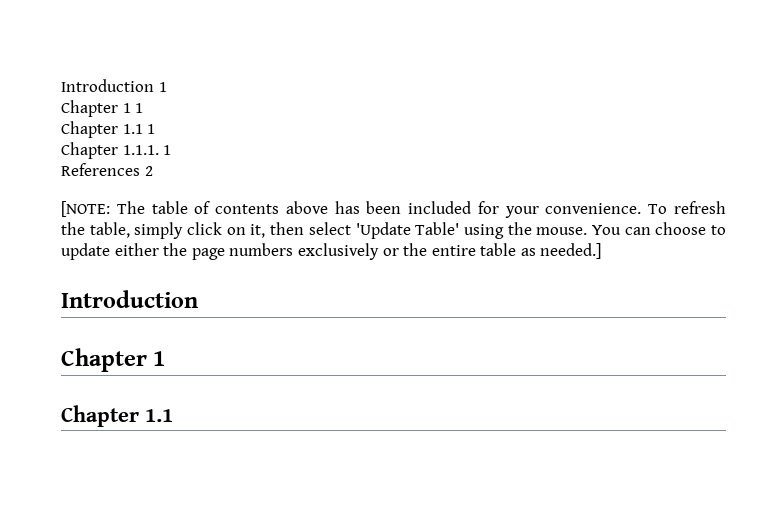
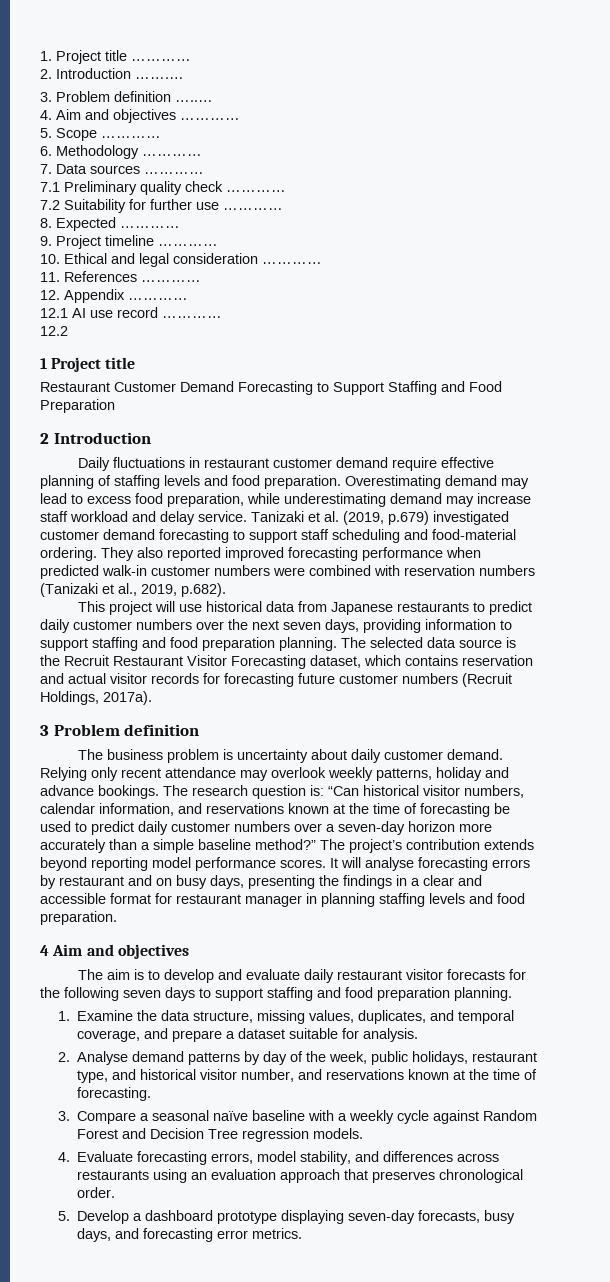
- Introduction 1
- Chapter 1 1
- Chapter 1.1 1
- Chapter 1.1.1. 1
- References 2
- [NOTE: The table of contents above has been included for your convenience. To refresh the table, simply click on it, then select 'Update Table' using the mouse. You can choose to update either the page numbers exclusively or the entire table as needed.]
- Introduction
- Chapter 1
- Chapter 1.1
+ 1. Project title …………
+ 2. Introduction …….…
+ 3. Problem definition …..…
+ 4. Aim and objectives …………
+ 5. Scope …………
+ 6. Methodology …………
+ 7. Data sources …………
+ 7.1 Preliminary quality check …………
+ 7.2 Suitability for further use …………
+ 8. Expected …………
+ 9. Project timeline …………
+ 10. Ethical and legal consideration …………
+ 11. References …………
+ 12. Appendix …………
+ 12.1 AI use record …………
+ 12.2
+ 1 Project title
+ Restaurant Customer Demand Forecasting to Support Staffing and Food Preparation
+ 2 Introduction
+ Daily fluctuations in restaurant customer demand require effective planning of staffing levels and food preparation. Overestimating demand may lead to excess food preparation, while underestimating demand may increase staff workload and delay service. Tanizaki et al. (2019, p.679) investigated customer demand forecasting to support staff scheduling and food-material ordering. They also reported improved forecasting performance when predicted walk-in customer numbers were combined with reservation numbers (Tanizaki et al., 2019, p.682).
+ This project will use historical data from Japanese restaurants to predict daily customer numbers over the next seven days, providing information to support staffing and food preparation planning. The selected data source is the Recruit Restaurant Visitor Forecasting dataset, which contains reservation and actual visitor records for forecasting future customer numbers (Recruit Holdings, 2017a).
+ 3 Problem definition
+ The business problem is uncertainty about daily customer demand. Relying only recent attendance may overlook weekly patterns, holiday and advance bookings. The research question is: “Can historical visitor numbers, calendar information, and reservations known at the time of forecasting be used to predict daily customer numbers over a seven-day horizon more accurately than a simple baseline method?” The project’s contribution extends beyond reporting model performance scores. It will analyse forecasting errors by restaurant and on busy days, presenting the findings in a clear and accessible format for restaurant manager in planning staffing levels and food preparation.
+ 4 Aim and objectives
+ The aim is to develop and evaluate daily restaurant visitor forecasts for the following seven days to support staffing and food preparation planning.
+ 1. Examine the data structure, missing values, duplicates, and temporal coverage, and prepare a dataset suitable for analysis.
+ 2. Analyse demand patterns by day of the week, public holidays, restaurant type, and historical visitor number, and reservations known at the time of forecasting.
+ 3. Compare a seasonal naïve baseline with a weekly cycle against Random Forest and Decision Tree regression models.
+ 4. Evaluate forecasting errors, model stability, and differences across restaurants using an evaluation approach that preserves chronological order.
+ 5. Develop a dashboard prototype displaying seven-day forecasts, busy days, and forecasting error metrics.

